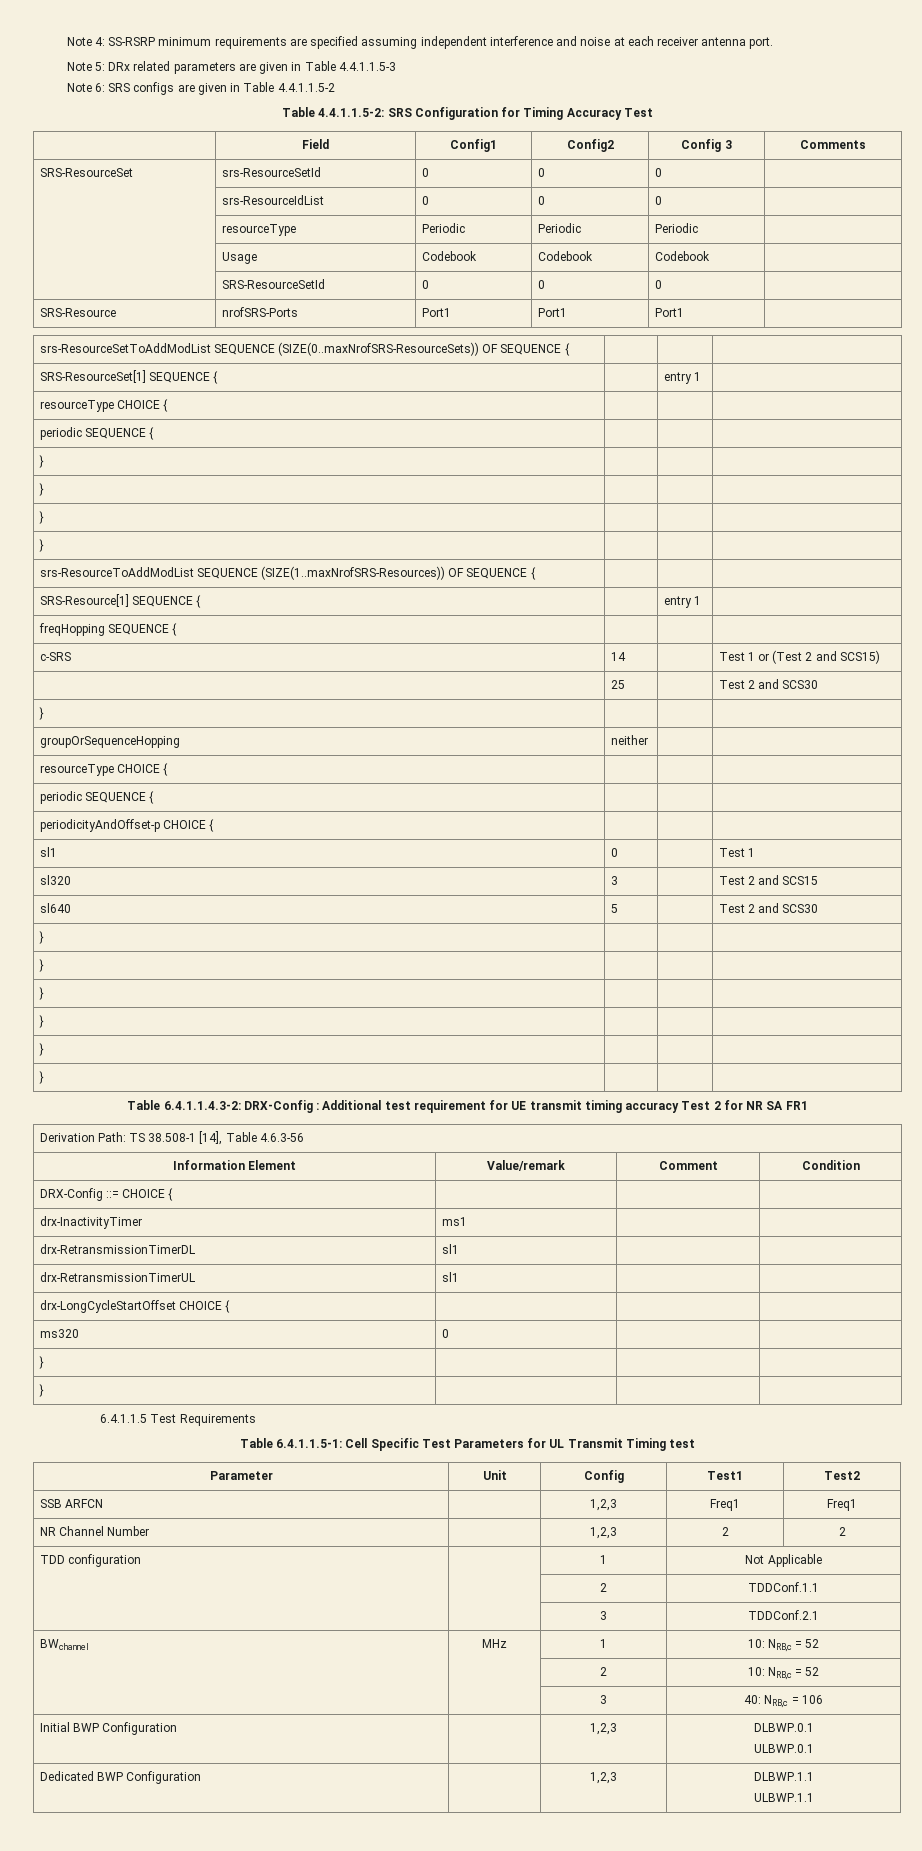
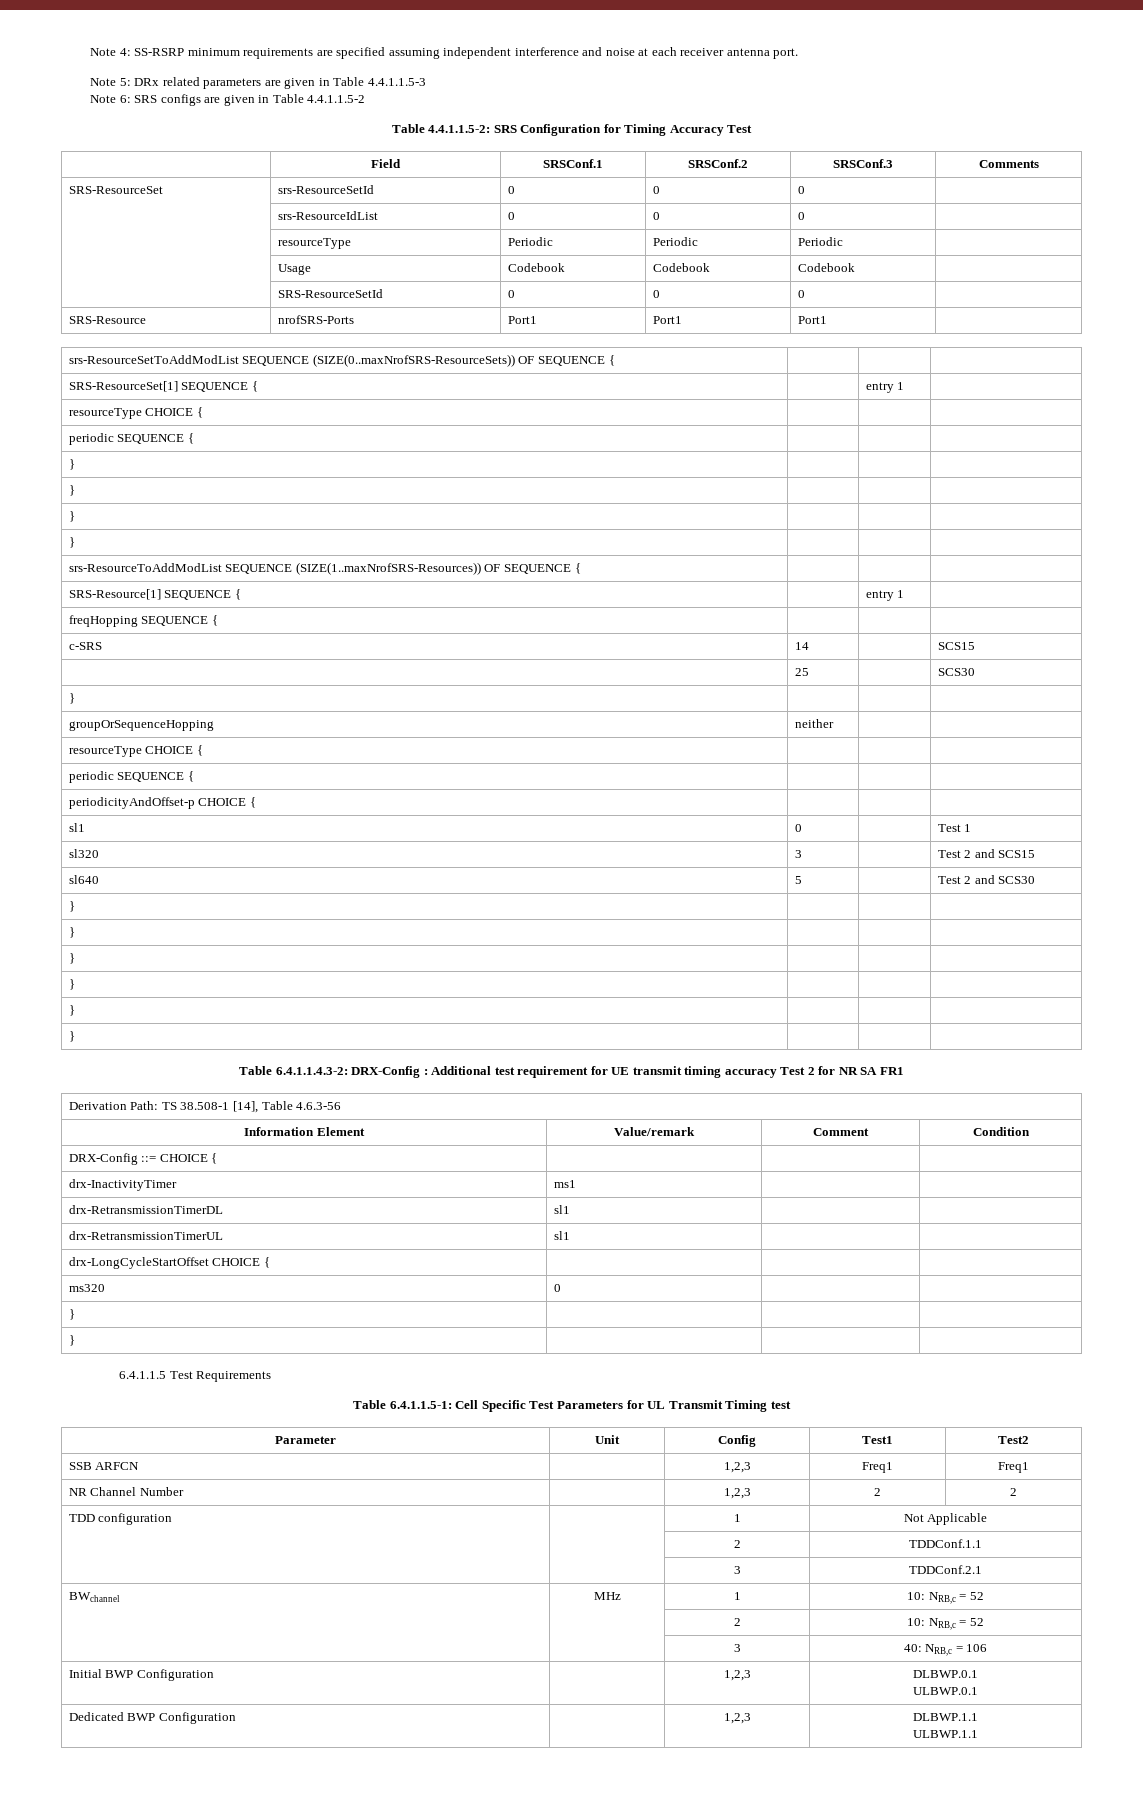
- | Field | Config1 | Config2 | Config 3 | Comments
+ | Field | SRSConf.1 | SRSConf.2 | SRSConf.3 | Comments
- c-SRS | 14 | | Test 1 or (Test 2 and SCS15)
- | 25 | | Test 2 and SCS30
+ c-SRS | 14 | | SCS15
+ | 25 | | SCS30

